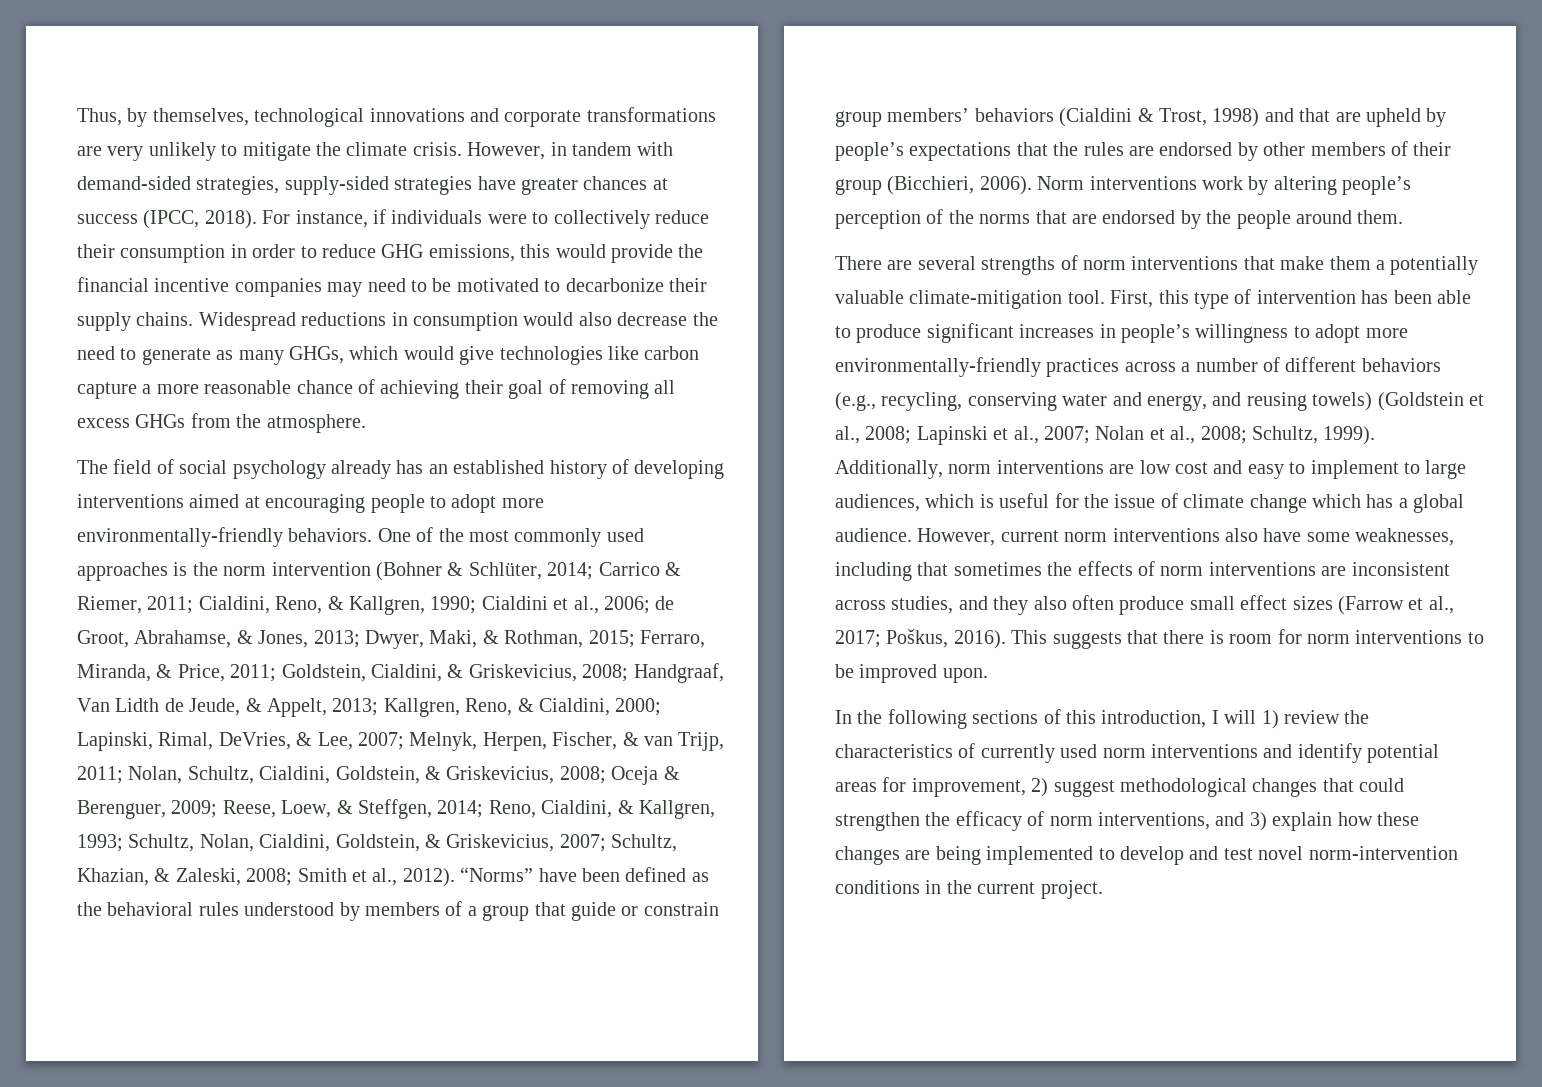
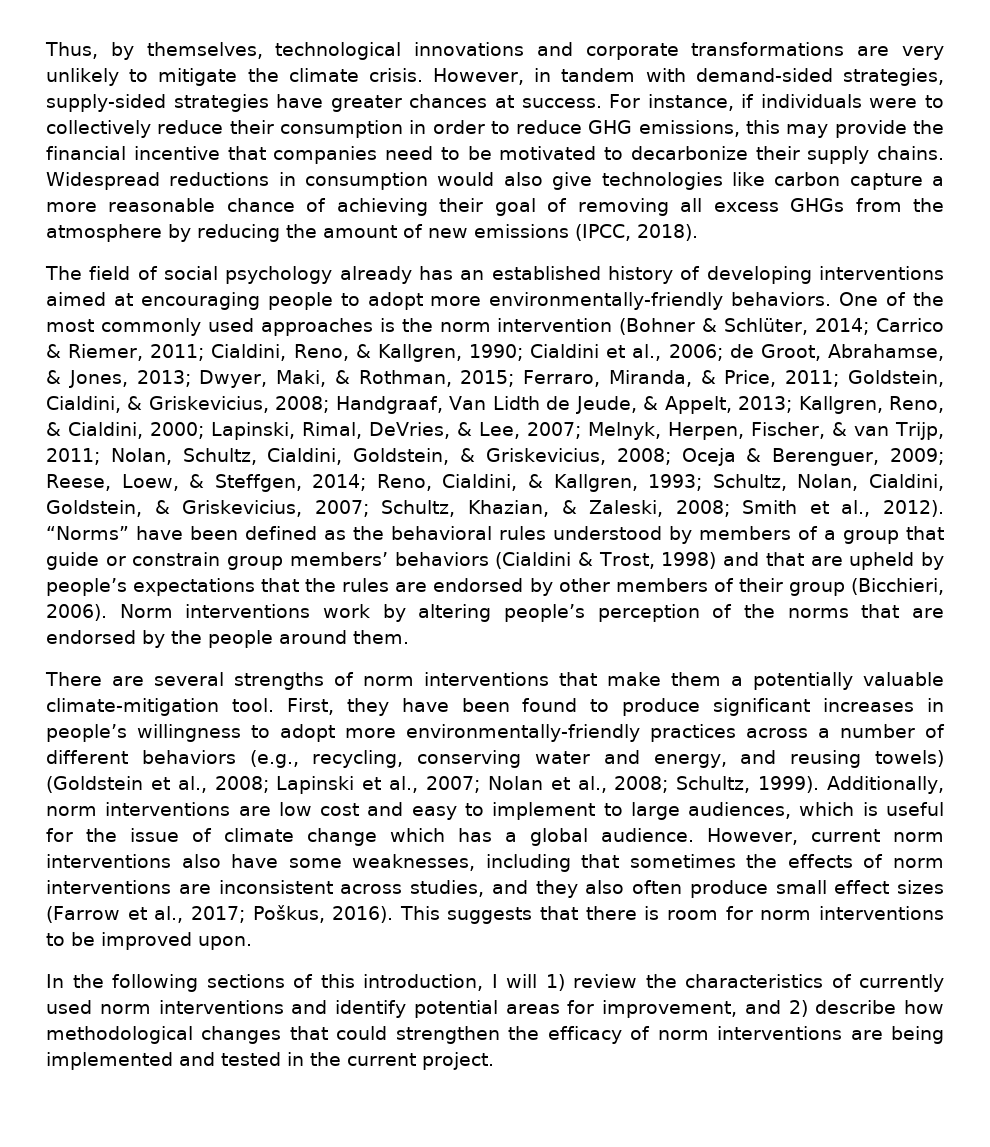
- However, in tandem with demand-sided strategies, supply-sided strategies have greater chances at success (IPCC, 2018).
+ However, in tandem with demand-sided strategies, supply-sided strategies have greater chances at success.
- For instance, if individuals were to collectively reduce their consumption in order to reduce GHG emissions, this would provide the financial incentive companies may need to be motivated to decarbonize their supply chains.
+ For instance, if individuals were to collectively reduce their consumption in order to reduce GHG emissions, this may provide the financial incentive that companies need to be motivated to decarbonize their supply chains.
- Widespread reductions in consumption would also decrease the need to generate as many GHGs, which would give technologies like carbon capture a more reasonable chance of achieving their goal of removing all excess GHGs from the atmosphere.
+ Widespread reductions in consumption would also give technologies like carbon capture a more reasonable chance of achieving their goal of removing all excess GHGs from the atmosphere by reducing the amount of new emissions (IPCC, 2018).
- First, this type of intervention has been able to produce significant increases in people’s willingness to adopt more environmentally-friendly practices across a number of different behaviors (e.g., recycling, conserving water and energy, and reusing towels) (Goldstein et al., 2008; Lapinski et al., 2007; Nolan et al., 2008; Schultz, 1999).
+ First, they have been found to produce significant increases in people’s willingness to adopt more environmentally-friendly practices across a number of different behaviors (e.g., recycling, conserving water and energy, and reusing towels) (Goldstein et al., 2008; Lapinski et al., 2007; Nolan et al., 2008; Schultz, 1999).
- In the following sections of this introduction, I will 1) review the characteristics of currently used norm interventions and identify potential areas for improvement, 2) suggest methodological changes that could strengthen the efficacy of norm interventions, and 3) explain how these changes are being implemented to develop and test novel norm-intervention conditions in the current project.
+ In the following sections of this introduction, I will 1) review the characteristics of currently used norm interventions and identify potential areas for improvement, and 2) describe how methodological changes that could strengthen the efficacy of norm interventions are being implemented and tested in the current project.

